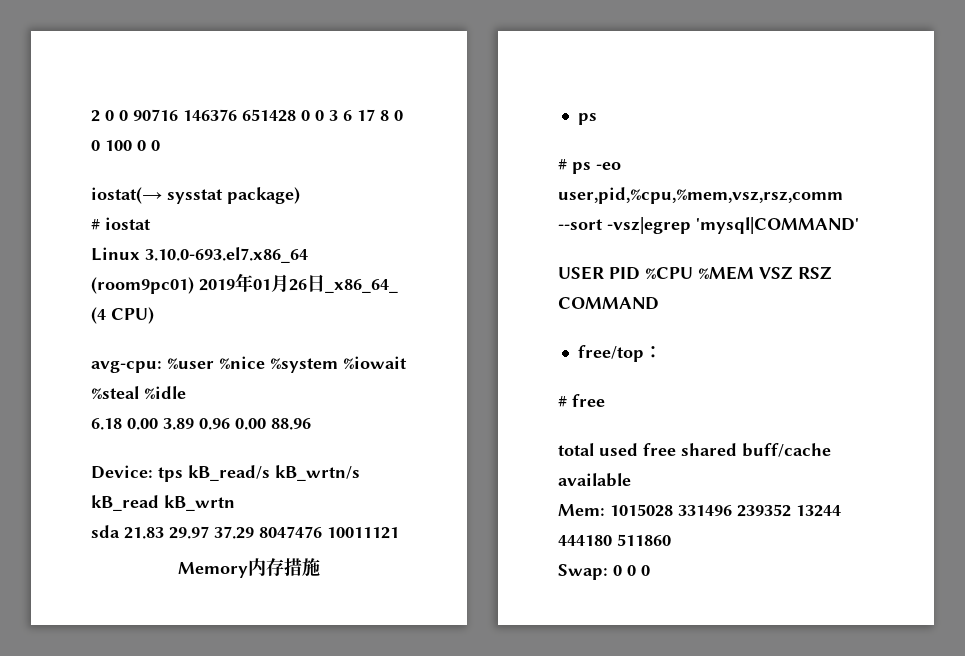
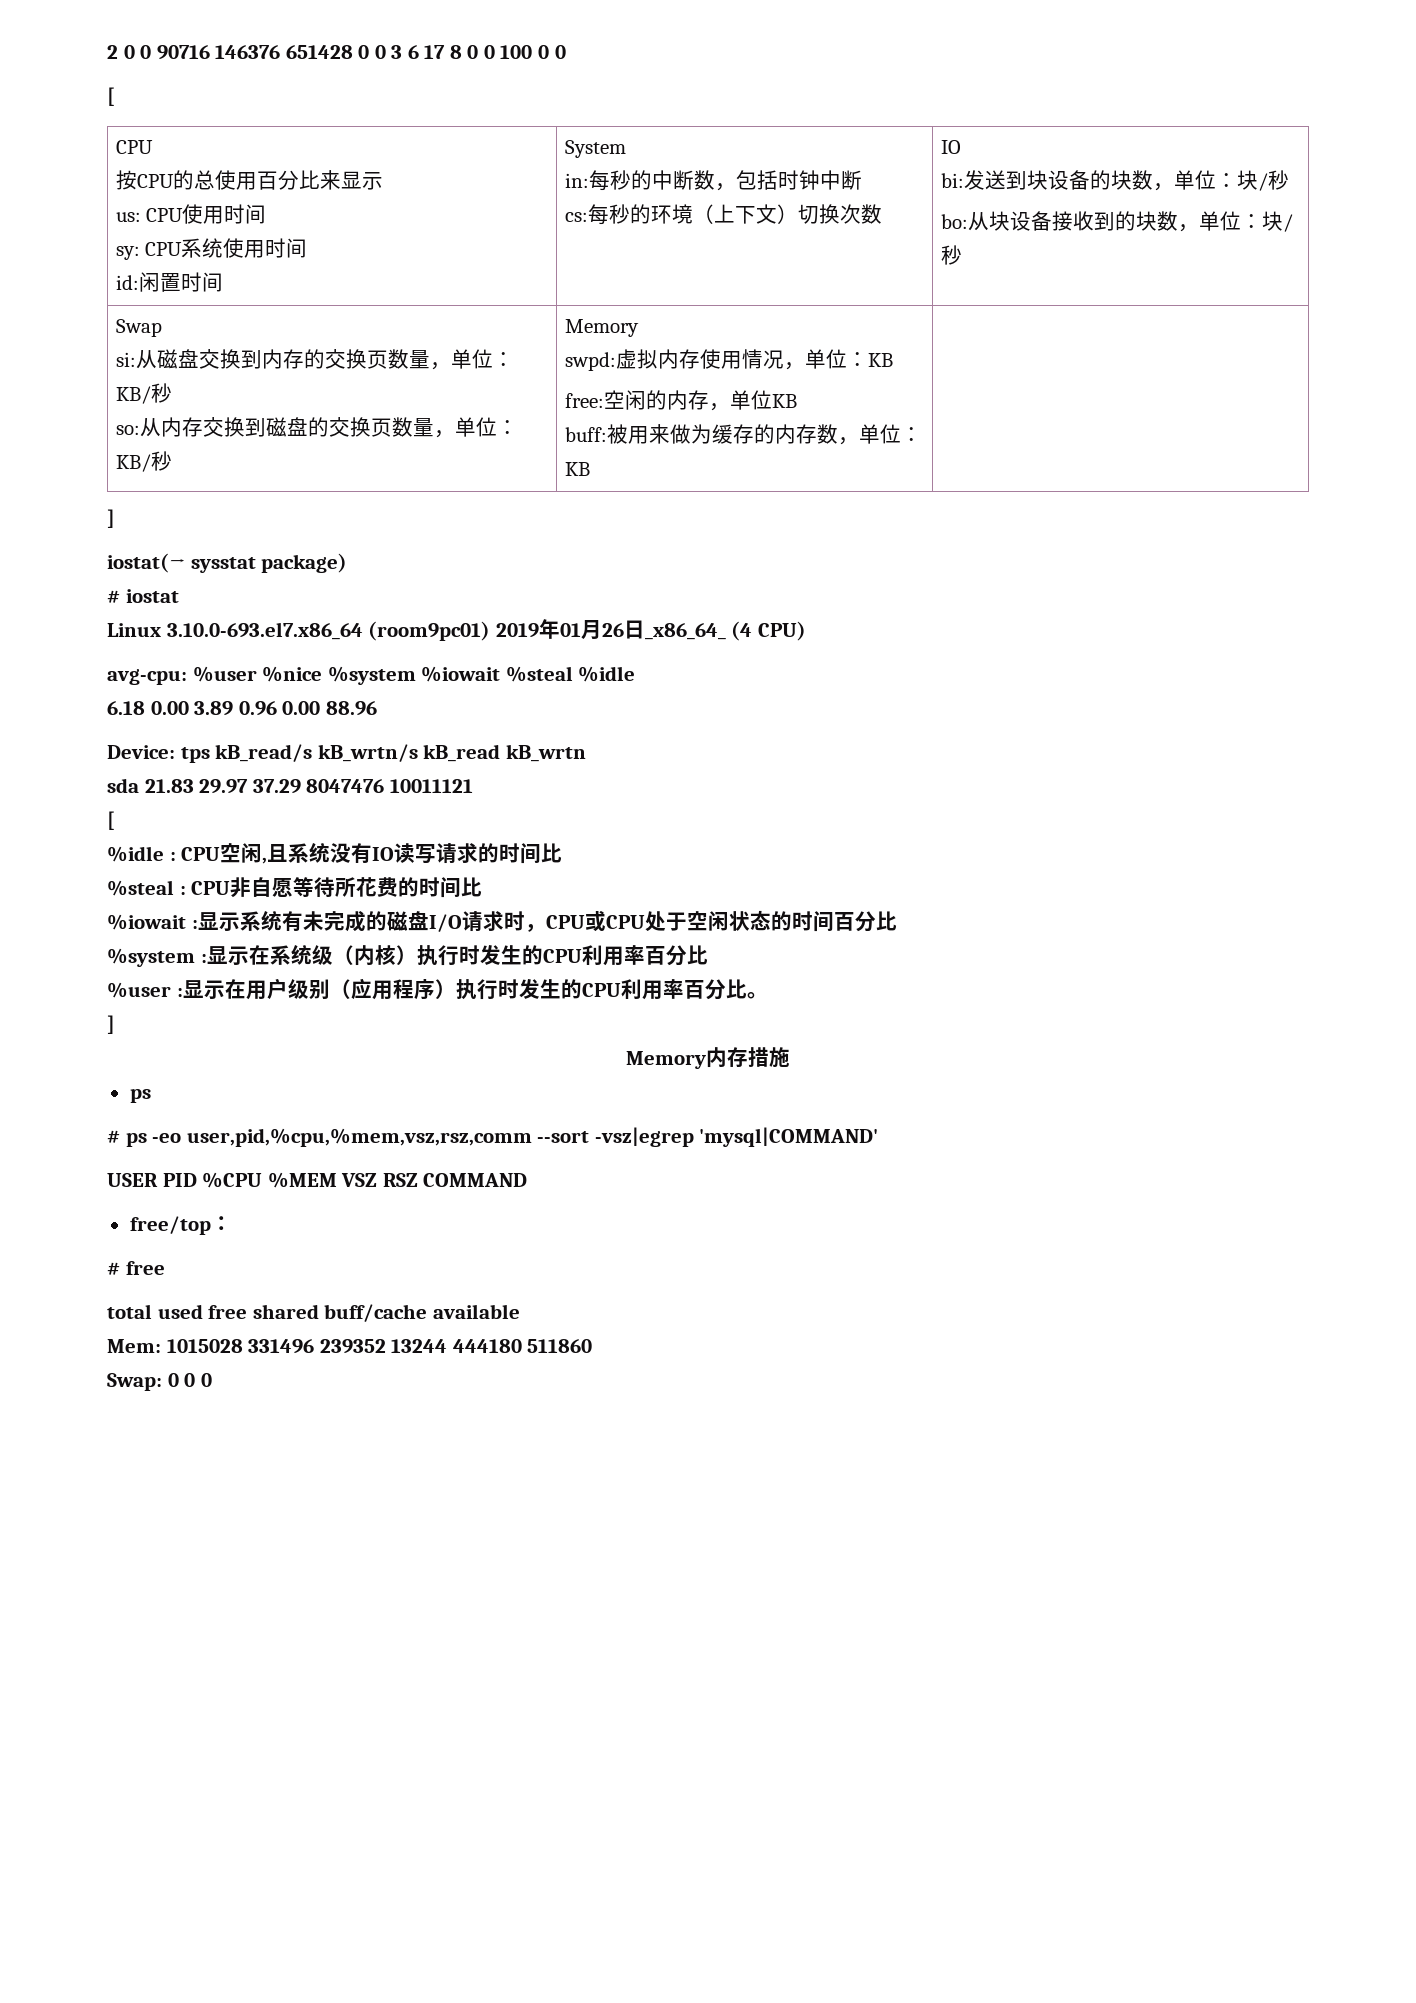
  2 0 0 90716 146376 651428 0 0 3 6 17 8 0 0 100 0 0
+ [
+ CPU
+ 按CPU的总使用百分比来显示
+ us: CPU使用时间
+ sy: CPU系统使用时间
+ id:闲置时间 | System
+ in:每秒的中断数，包括时钟中断
+ cs:每秒的环境（上下文）切换次数 | IO
+ bi:发送到块设备的块数，单位：块/秒
+ bo:从块设备接收到的块数，单位：块/秒
+ Swap
+ si:从磁盘交换到内存的交换页数量，单位：KB/秒
+ so:从内存交换到磁盘的交换页数量，单位：KB/秒 | Memory
+ swpd:虚拟内存使用情况，单位：KB
+ free:空闲的内存，单位KB
+ buff:被用来做为缓存的内存数，单位：KB |
+ ]
  sda 21.83 29.97 37.29 8047476 10011121
+ [
+ %idle : CPU空闲,且系统没有IO读写请求的时间比
+ %steal : CPU非自愿等待所花费的时间比
+ %iowait :显示系统有未完成的磁盘I/O请求时，CPU或CPU处于空闲状态的时间百分比
+ %system :显示在系统级（内核）执行时发生的CPU利用率百分比
+ %user :显示在用户级别（应用程序）执行时发生的CPU利用率百分比。
+ ]

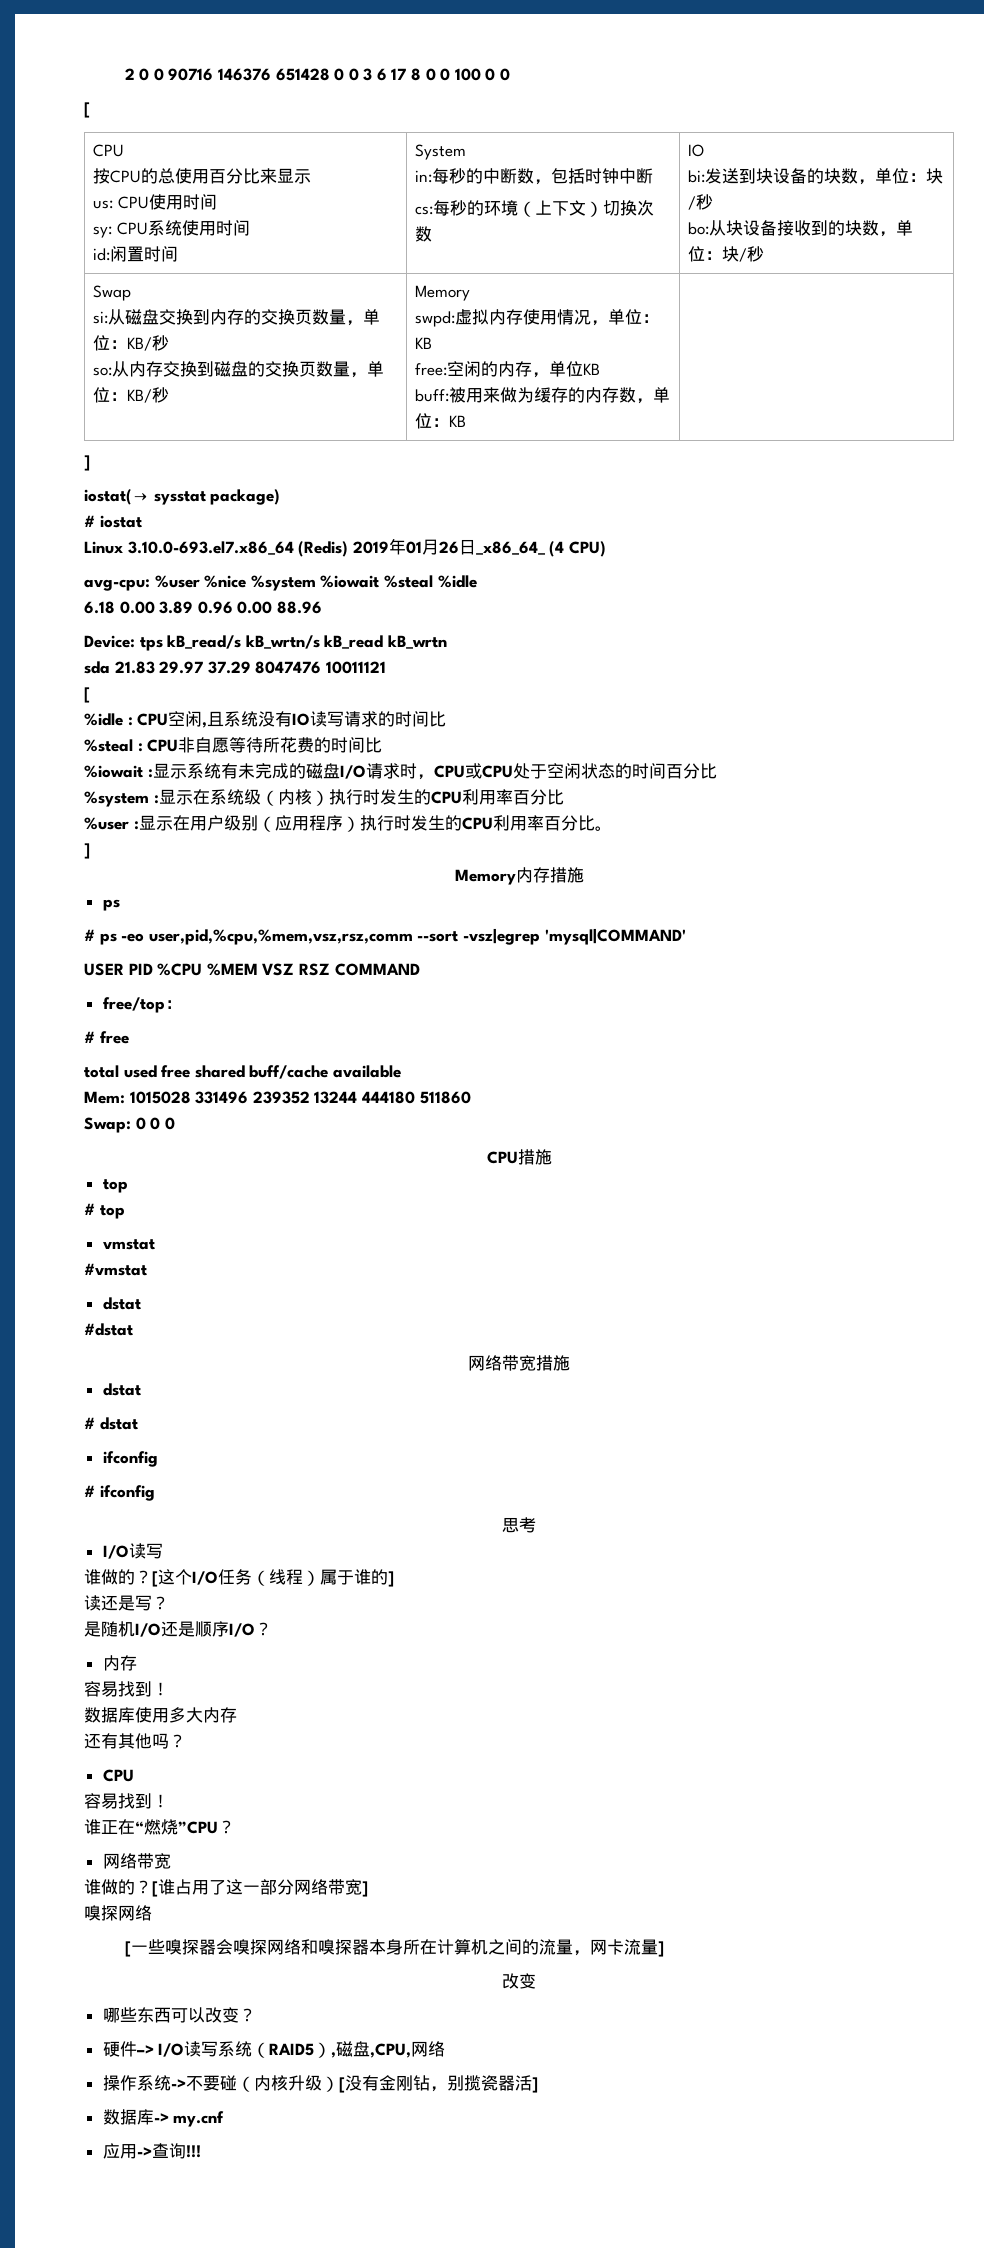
- Linux 3.10.0-693.el7.x86_64 (room9pc01) 2019年01月26日_x86_64_ (4 CPU)
+ Linux 3.10.0-693.el7.x86_64 (Redis) 2019年01月26日_x86_64_ (4 CPU)
+ CPU措施
+ top
+ # top
+ vmstat
+ #vmstat
+ dstat
+ #dstat
+ 网络带宽措施
+ dstat
+ # dstat
+ ifconfig
+ # ifconfig
+ 思考
+ I/O读写
+ 谁做的？[这个I/O任务（线程）属于谁的]
+ 读还是写？
+ 是随机I/O还是顺序I/O？
+ 内存
+ 容易找到！
+ 数据库使用多大内存
+ 还有其他吗？
+ CPU
+ 容易找到！
+ 谁正在“燃烧”CPU？
+ 网络带宽
+ 谁做的？[谁占用了这一部分网络带宽]
+ 嗅探网络
+ [一些嗅探器会嗅探网络和嗅探器本身所在计算机之间的流量，网卡流量]
+ 改变
+ 哪些东西可以改变？
+ 硬件–> I/O读写系统（RAID5）,磁盘,CPU,网络
+ 操作系统->不要碰（内核升级）[没有金刚钻，别揽瓷器活]
+ 数据库-> my.cnf
+ 应用->查询!!!

